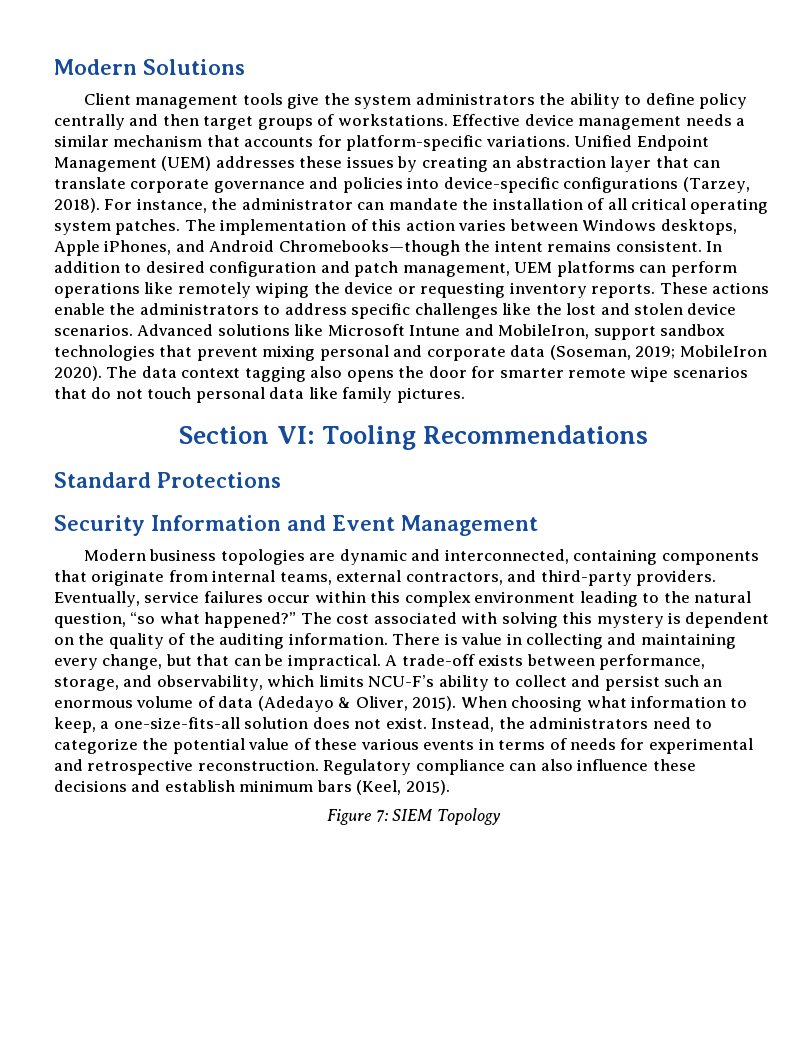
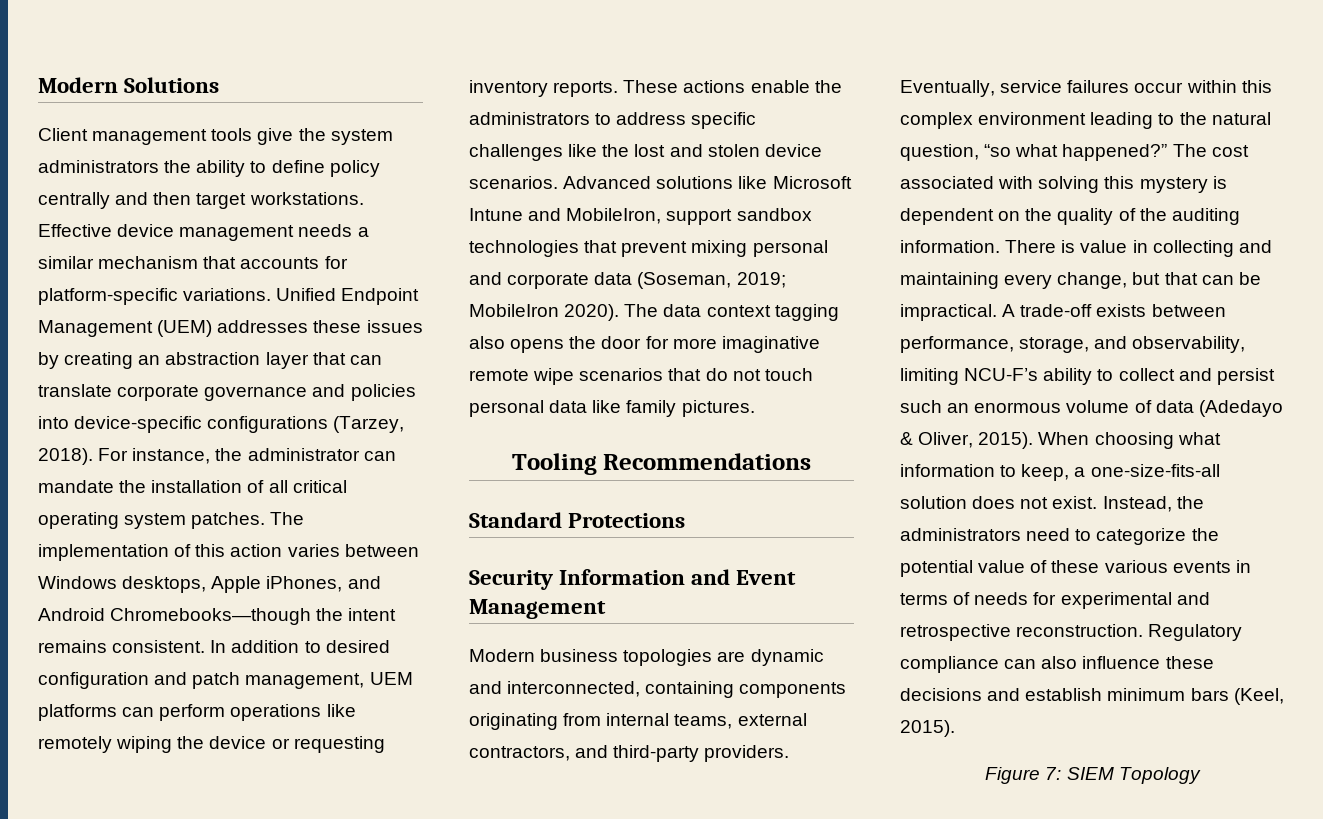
- Client management tools give the system administrators the ability to define policy centrally and then target groups of workstations.
+ Client management tools give the system administrators the ability to define policy centrally and then target workstations.
- The data context tagging also opens the door for smarter remote wipe scenarios that do not touch personal data like family pictures.
+ The data context tagging also opens the door for more imaginative remote wipe scenarios that do not touch personal data like family pictures.
- Section VI: Tooling Recommendations
+ Tooling Recommendations
- Modern business topologies are dynamic and interconnected, containing components that originate from internal teams, external contractors, and third-party providers.
+ Modern business topologies are dynamic and interconnected, containing components originating from internal teams, external contractors, and third-party providers.
- A trade-off exists between performance, storage, and observability, which limits NCU-F’s ability to collect and persist such an enormous volume of data (Adedayo & Oliver, 2015).
+ A trade-off exists between performance, storage, and observability, limiting NCU-F’s ability to collect and persist such an enormous volume of data (Adedayo & Oliver, 2015).

